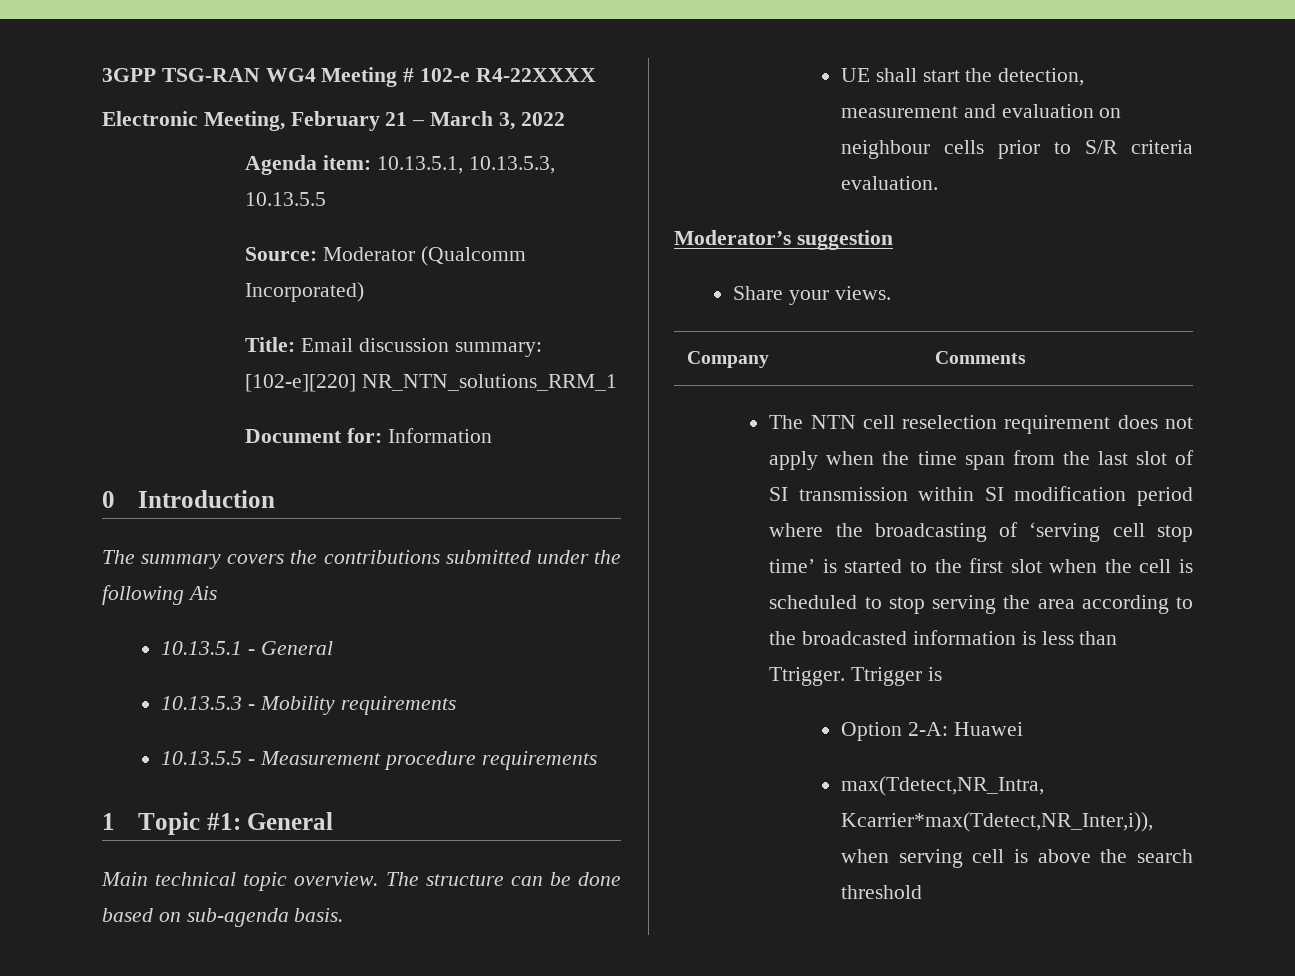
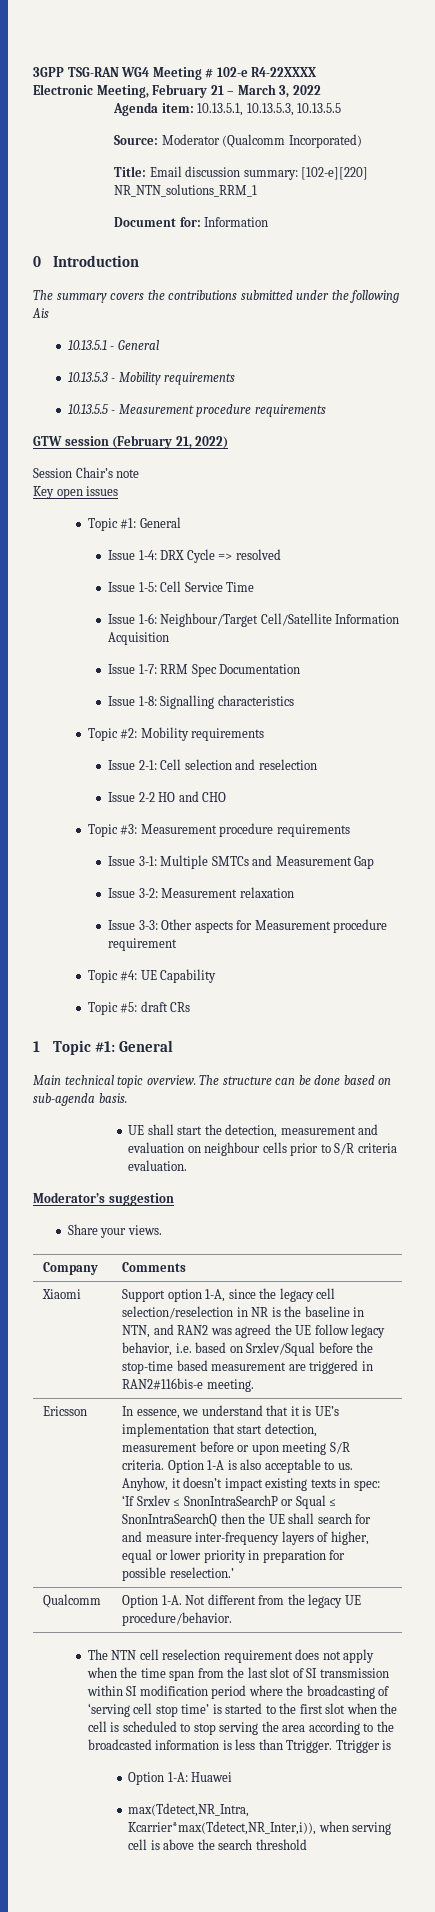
+ GTW session (February 21, 2022)
+ Session Chair’s note
+ Key open issues
+ Topic #1: General
+ Issue 1-4: DRX Cycle => resolved
+ Issue 1-5: Cell Service Time
+ Issue 1-6: Neighbour/Target Cell/Satellite Information Acquisition
+ Issue 1-7: RRM Spec Documentation
+ Issue 1-8: Signalling characteristics
+ Topic #2: Mobility requirements
+ Issue 2-1: Cell selection and reselection
+ Issue 2-2 HO and CHO
+ Topic #3: Measurement procedure requirements
+ Issue 3-1: Multiple SMTCs and Measurement Gap
+ Issue 3-2: Measurement relaxation
+ Issue 3-3: Other aspects for Measurement procedure requirement
+ Topic #4: UE Capability
+ Topic #5: draft CRs
+ Xiaomi | Support option 1-A, since the legacy cell selection/reselection in NR is the baseline in NTN, and RAN2 was agreed the UE follow legacy behavior, i.e. based on Srxlev/Squal before the stop-time based measurement are triggered in RAN2#116bis-e meeting.
+ Ericsson | In essence, we understand that it is UE’s implementation that start detection, measurement before or upon meeting S/R criteria. Option 1-A is also acceptable to us. Anyhow, it doesn’t impact existing texts in spec: ‘If Srxlev ≤ SnonIntraSearchP or Squal ≤ SnonIntraSearchQ then the UE shall search for and measure inter-frequency layers of higher, equal or lower priority in preparation for possible reselection.’
+ Qualcomm | Option 1-A. Not different from the legacy UE procedure/behavior.
- Option 2-A: Huawei
+ Option 1-A: Huawei

